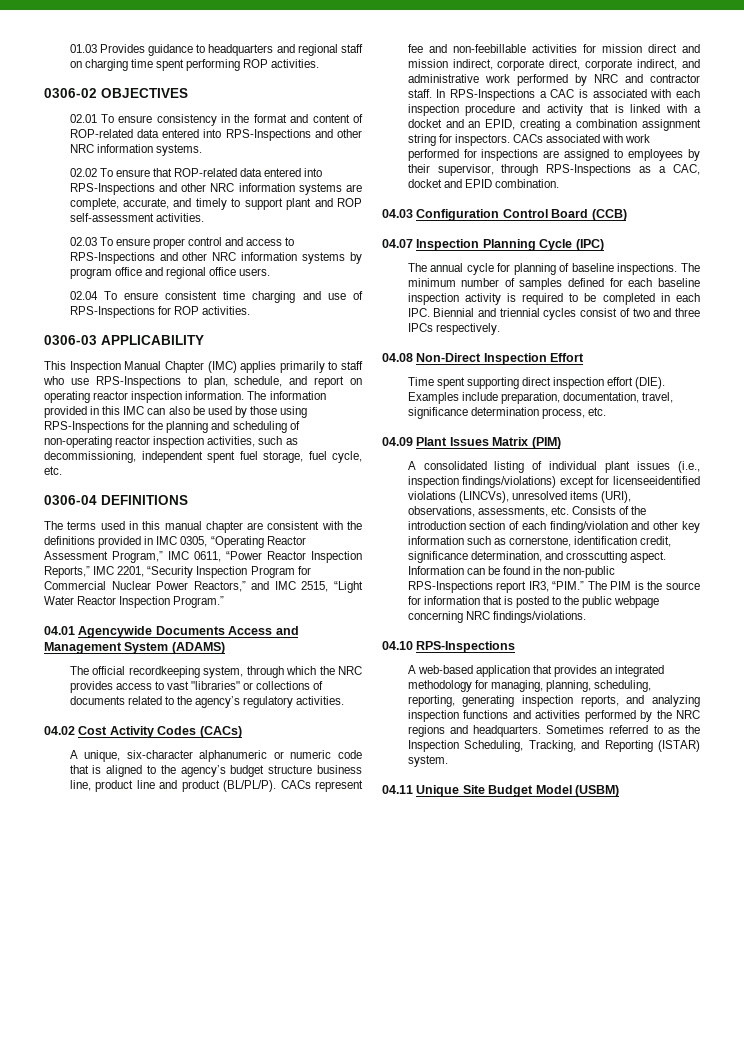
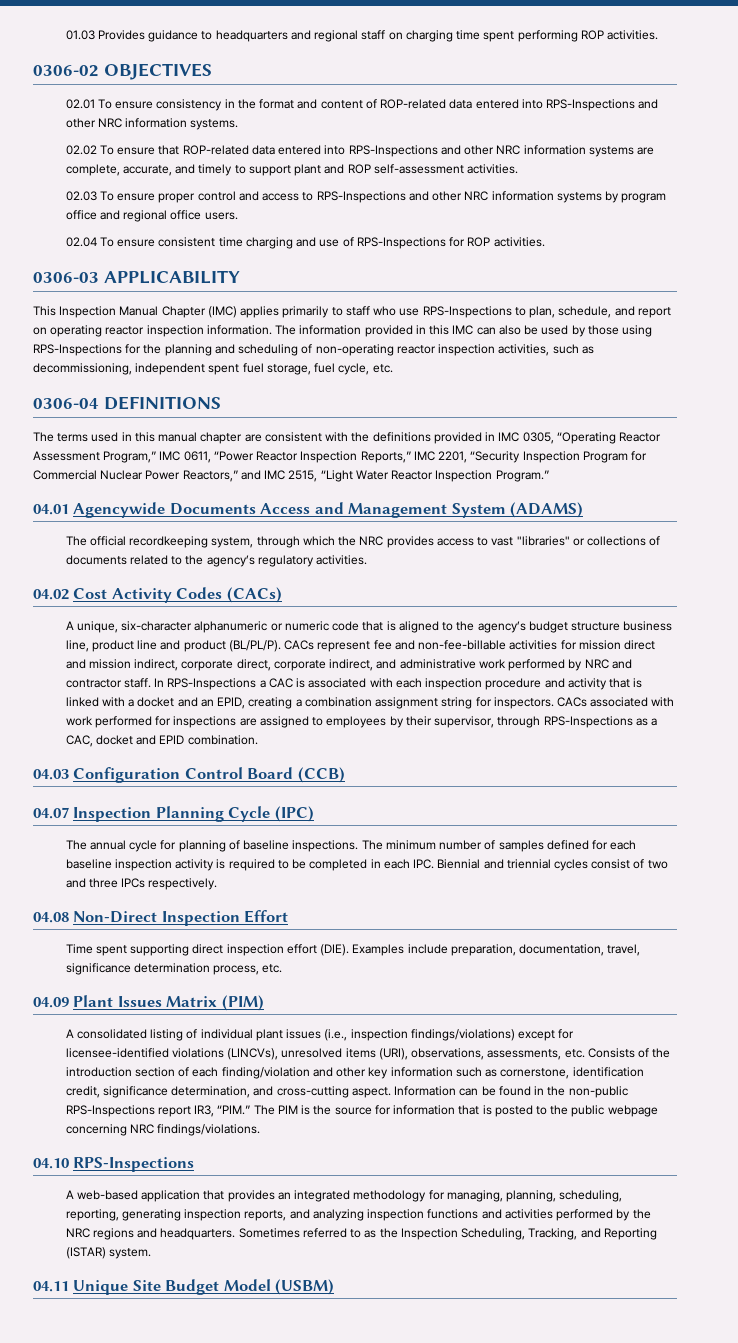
- CACs represent fee and non-feebillable activities for mission direct and mission indirect, corporate direct, corporate indirect, and administrative work performed by NRC and contractor staff.
+ CACs represent fee and non-fee-billable activities for mission direct and mission indirect, corporate direct, corporate indirect, and administrative work performed by NRC and contractor staff.
- A consolidated listing of individual plant issues (i.e., inspection findings/violations) except for licenseeidentified violations (LINCVs), unresolved items (URI), observations, assessments, etc. Consists of the introduction section of each finding/violation and other key information such as cornerstone, identification credit, significance determination, and crosscutting aspect.
+ A consolidated listing of individual plant issues (i.e., inspection findings/violations) except for licensee-identified violations (LINCVs), unresolved items (URI), observations, assessments, etc. Consists of the introduction section of each finding/violation and other key information such as cornerstone, identification credit, significance determination, and cross-cutting aspect.

